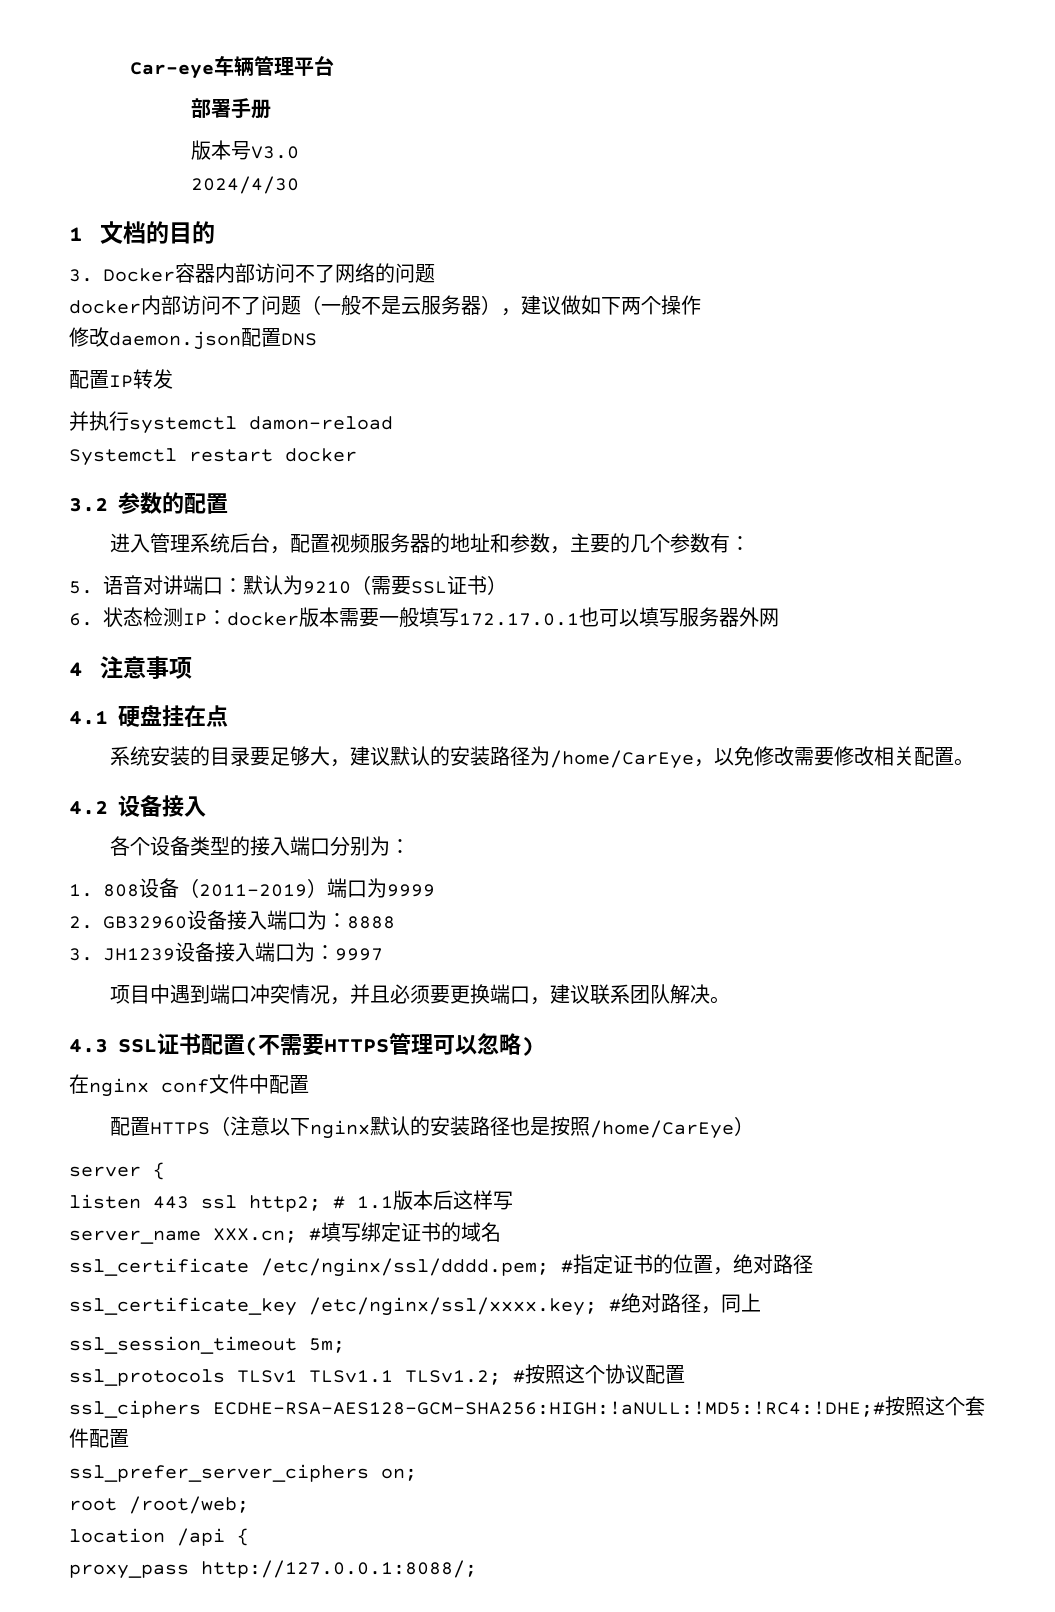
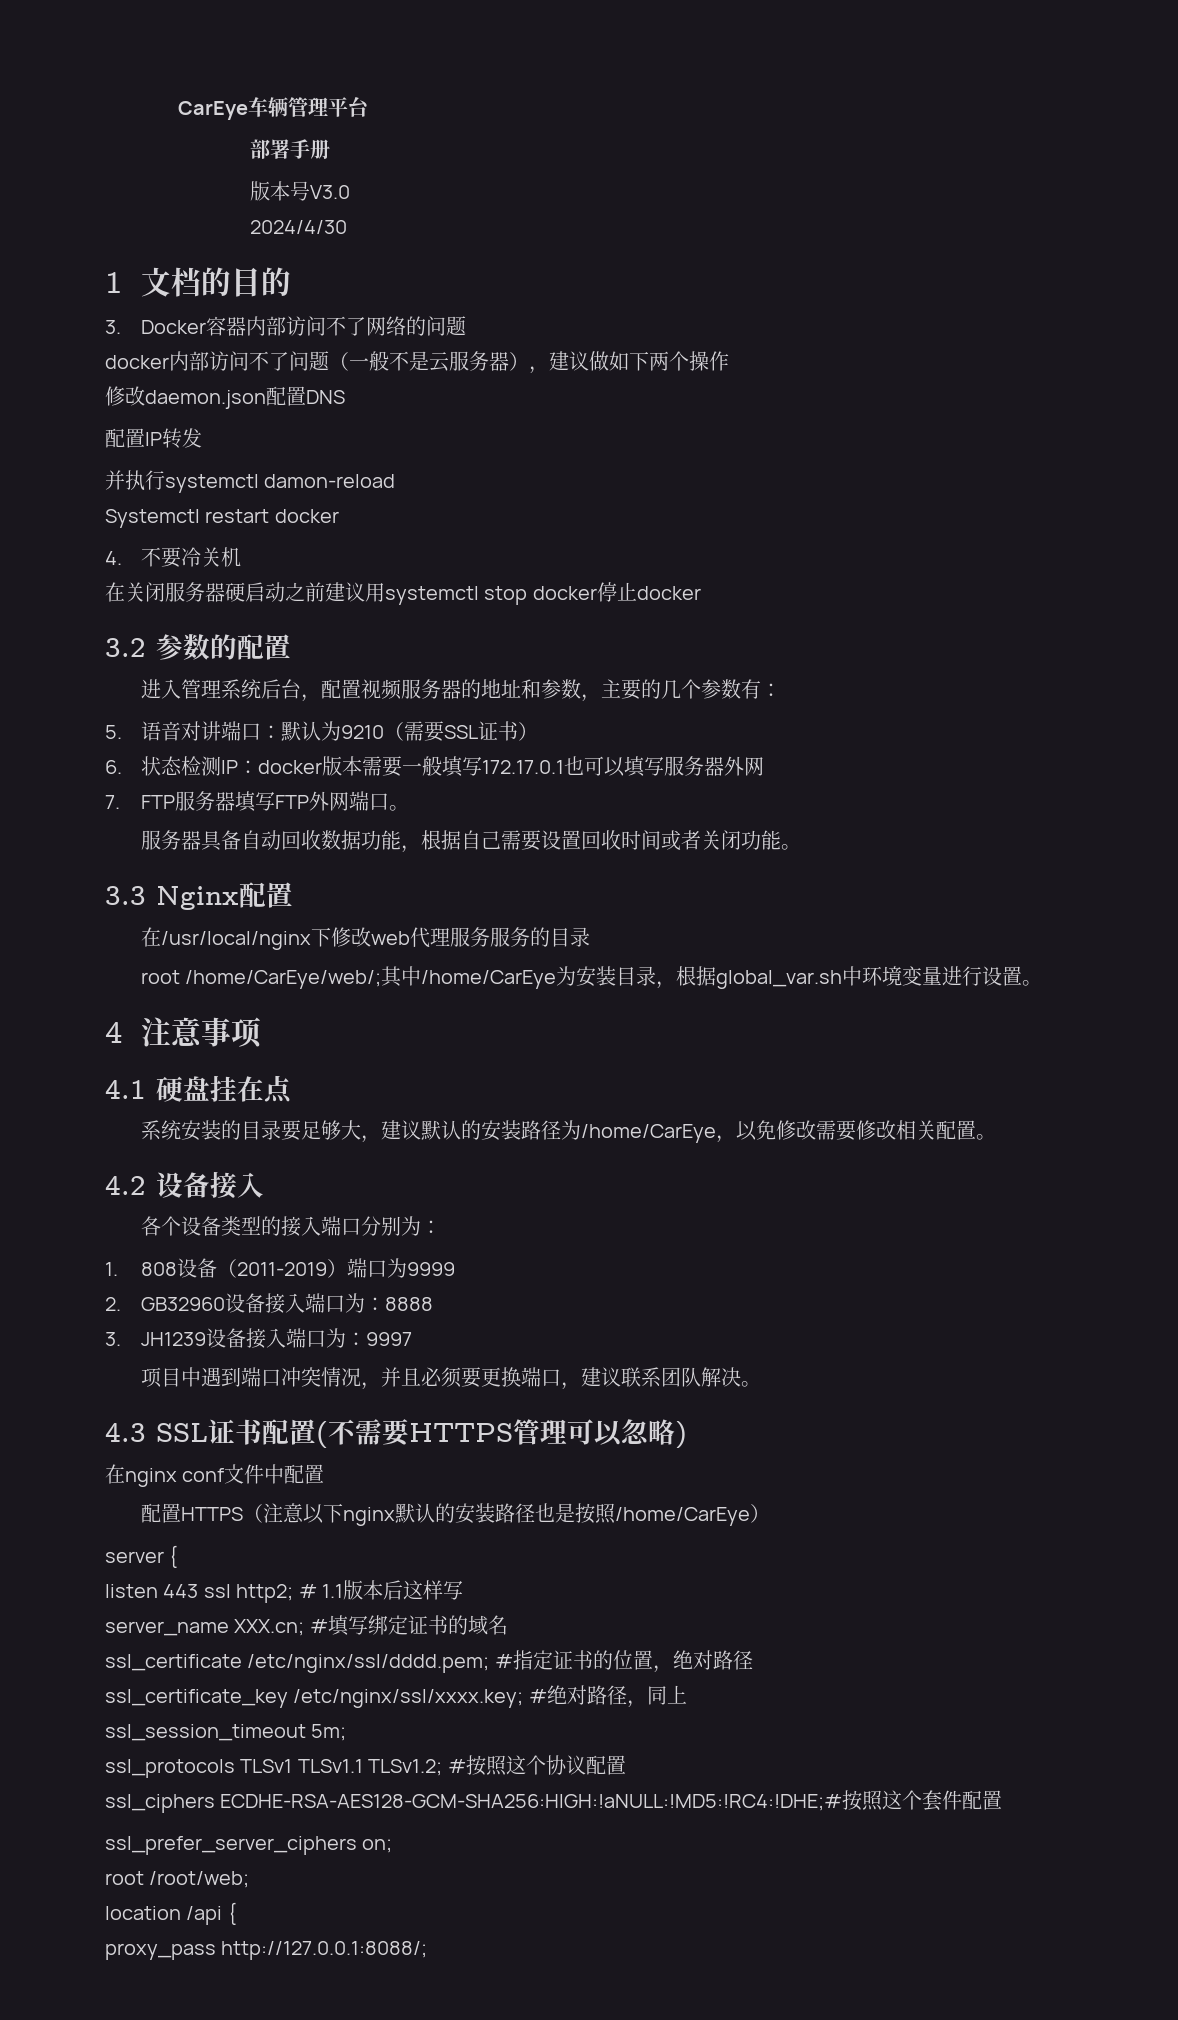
- Car-eye车辆管理平台
+ CarEye车辆管理平台
+ 4.不要冷关机
+ 在关闭服务器硬启动之前建议用systemctl stop docker停止docker
+ 7. FTP服务器填写FTP外网端口。
+ 服务器具备自动回收数据功能，根据自己需要设置回收时间或者关闭功能。
+ 3.3 Nginx配置
+ 在/usr/local/nginx下修改web代理服务服务的目录
+ root /home/CarEye/web/;其中/home/CarEye为安装目录，根据global_var.sh中环境变量进行设置。

